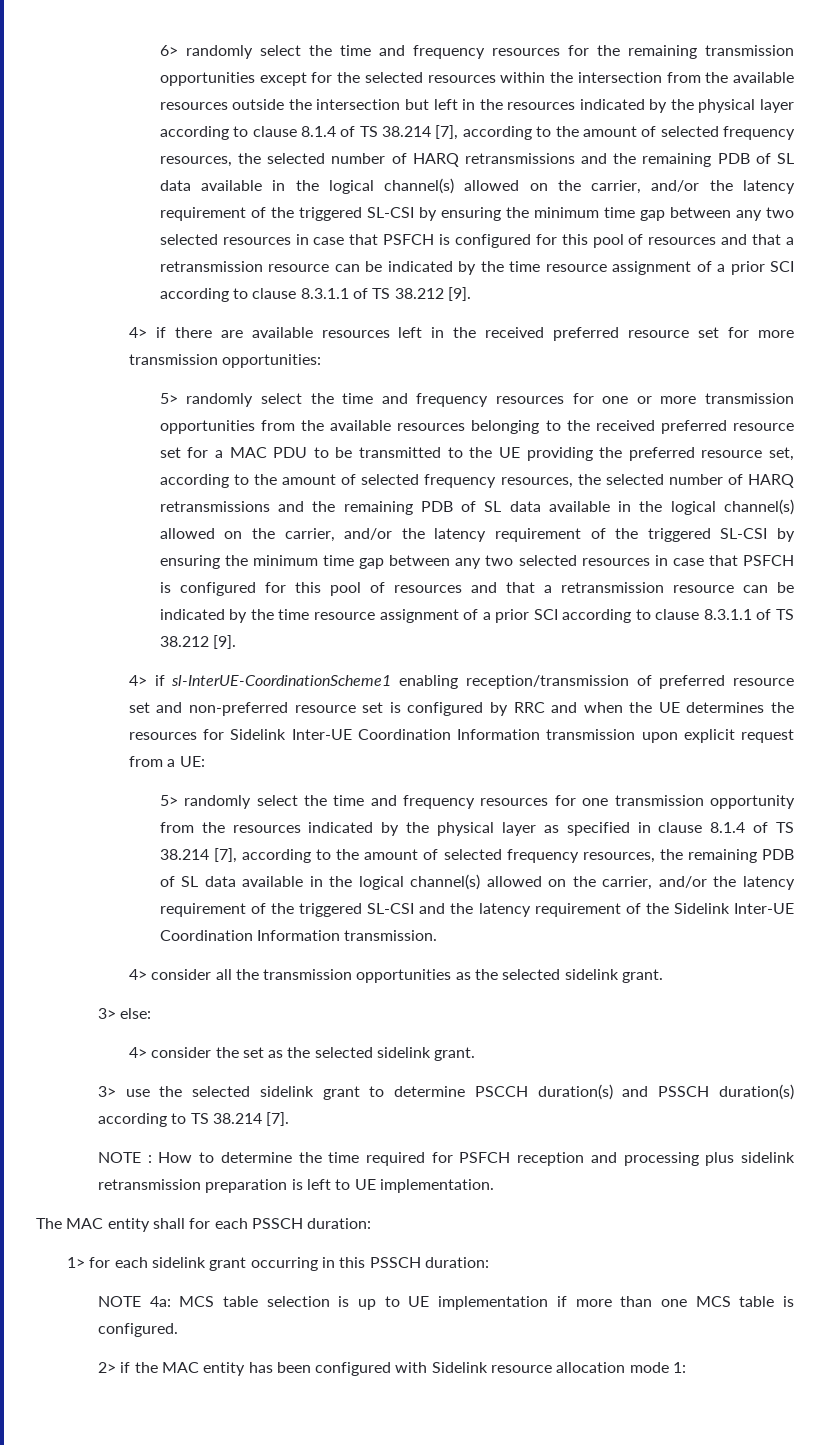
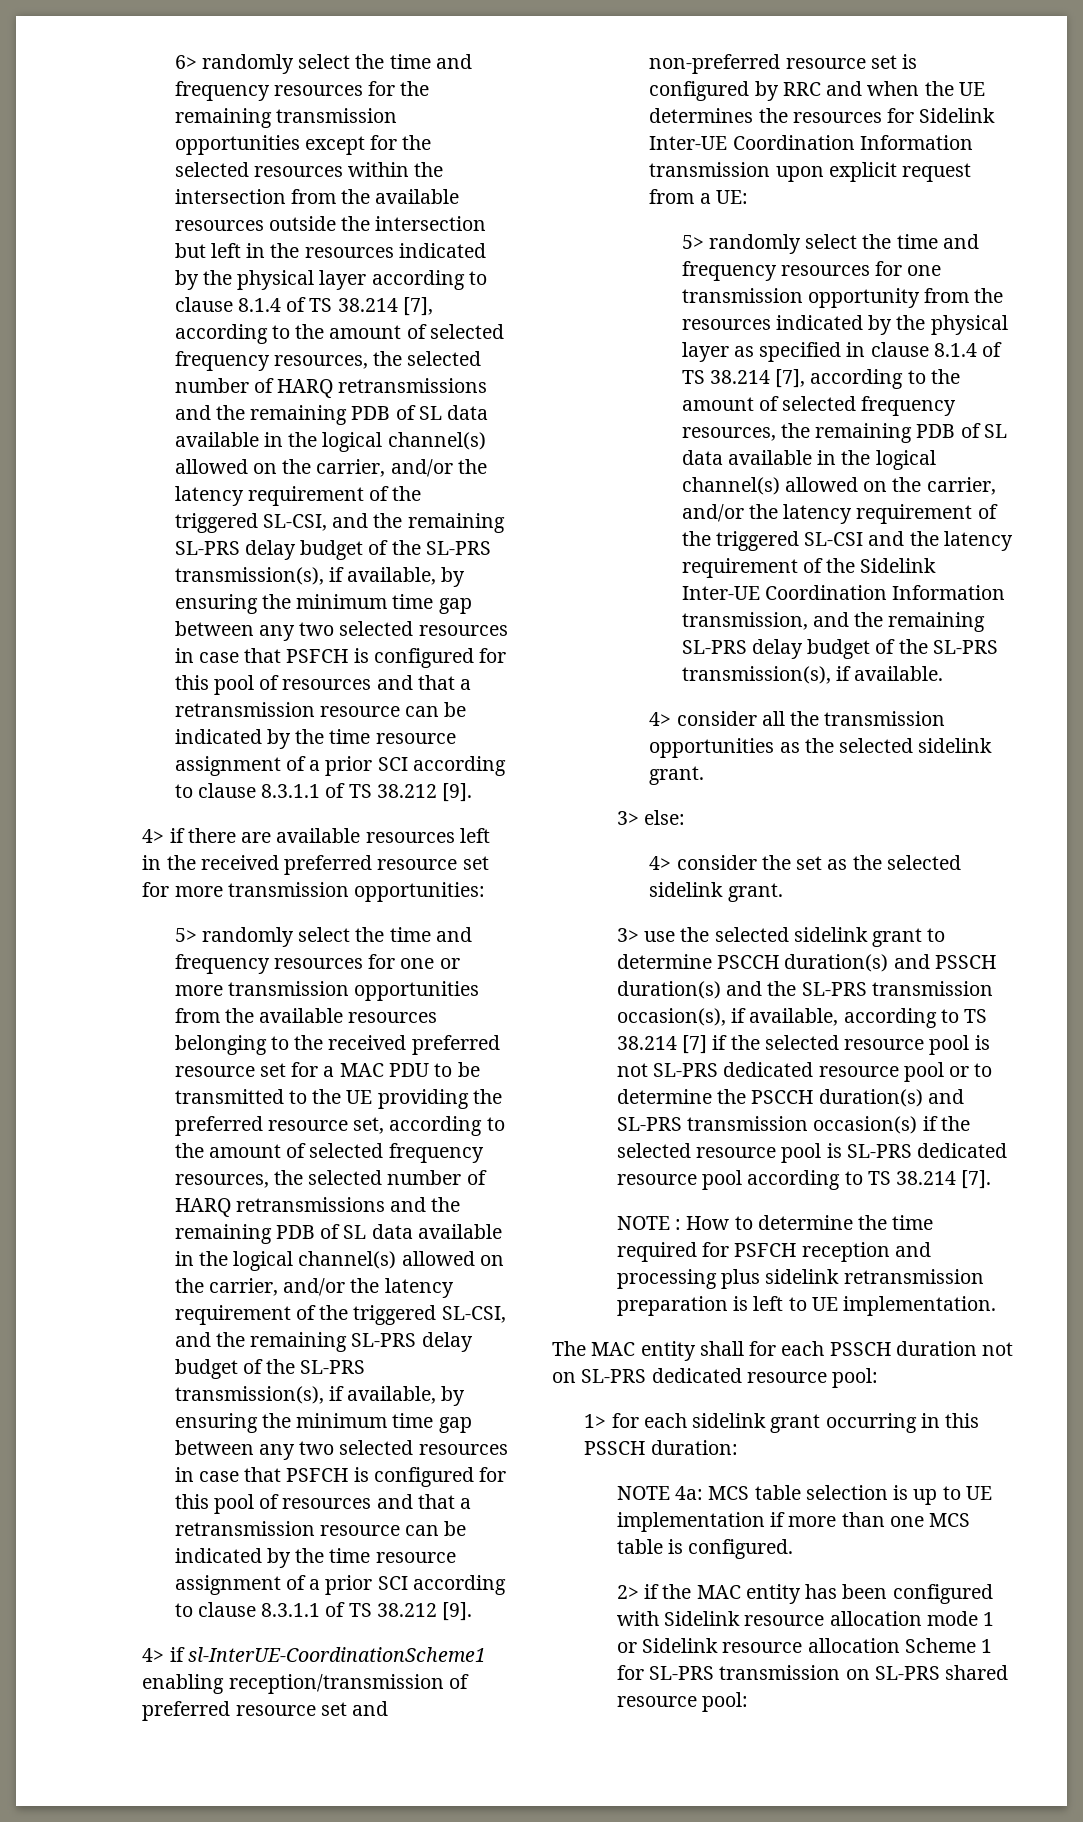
- 6> randomly select the time and frequency resources for the remaining transmission opportunities except for the selected resources within the intersection from the available resources outside the intersection but left in the resources indicated by the physical layer according to clause 8.1.4 of TS 38.214 [7], according to the amount of selected frequency resources, the selected number of HARQ retransmissions and the remaining PDB of SL data available in the logical channel(s) allowed on the carrier, and/or the latency requirement of the triggered SL-CSI by ensuring the minimum time gap between any two selected resources in case that PSFCH is configured for this pool of resources and that a retransmission resource can be indicated by the time resource assignment of a prior SCI according to clause 8.3.1.1 of TS 38.212 [9].
+ 6> randomly select the time and frequency resources for the remaining transmission opportunities except for the selected resources within the intersection from the available resources outside the intersection but left in the resources indicated by the physical layer according to clause 8.1.4 of TS 38.214 [7], according to the amount of selected frequency resources, the selected number of HARQ retransmissions and the remaining PDB of SL data available in the logical channel(s) allowed on the carrier, and/or the latency requirement of the triggered SL-CSI, and the remaining SL-PRS delay budget of the SL-PRS transmission(s), if available, by ensuring the minimum time gap between any two selected resources in case that PSFCH is configured for this pool of resources and that a retransmission resource can be indicated by the time resource assignment of a prior SCI according to clause 8.3.1.1 of TS 38.212 [9].
- 5> randomly select the time and frequency resources for one or more transmission opportunities from the available resources belonging to the received preferred resource set for a MAC PDU to be transmitted to the UE providing the preferred resource set, according to the amount of selected frequency resources, the selected number of HARQ retransmissions and the remaining PDB of SL data available in the logical channel(s) allowed on the carrier, and/or the latency requirement of the triggered SL-CSI by ensuring the minimum time gap between any two selected resources in case that PSFCH is configured for this pool of resources and that a retransmission resource can be indicated by the time resource assignment of a prior SCI according to clause 8.3.1.1 of TS 38.212 [9].
+ 5> randomly select the time and frequency resources for one or more transmission opportunities from the available resources belonging to the received preferred resource set for a MAC PDU to be transmitted to the UE providing the preferred resource set, according to the amount of selected frequency resources, the selected number of HARQ retransmissions and the remaining PDB of SL data available in the logical channel(s) allowed on the carrier, and/or the latency requirement of the triggered SL-CSI, and the remaining SL-PRS delay budget of the SL-PRS transmission(s), if available, by ensuring the minimum time gap between any two selected resources in case that PSFCH is configured for this pool of resources and that a retransmission resource can be indicated by the time resource assignment of a prior SCI according to clause 8.3.1.1 of TS 38.212 [9].
- 5> randomly select the time and frequency resources for one transmission opportunity from the resources indicated by the physical layer as specified in clause 8.1.4 of TS 38.214 [7], according to the amount of selected frequency resources, the remaining PDB of SL data available in the logical channel(s) allowed on the carrier, and/or the latency requirement of the triggered SL-CSI and the latency requirement of the Sidelink Inter-UE Coordination Information transmission.
+ 5> randomly select the time and frequency resources for one transmission opportunity from the resources indicated by the physical layer as specified in clause 8.1.4 of TS 38.214 [7], according to the amount of selected frequency resources, the remaining PDB of SL data available in the logical channel(s) allowed on the carrier, and/or the latency requirement of the triggered SL-CSI and the latency requirement of the Sidelink Inter-UE Coordination Information transmission, and the remaining SL-PRS delay budget of the SL-PRS transmission(s), if available.
- 3> use the selected sidelink grant to determine PSCCH duration(s) and PSSCH duration(s) according to TS 38.214 [7].
+ 3> use the selected sidelink grant to determine PSCCH duration(s) and PSSCH duration(s) and the SL-PRS transmission occasion(s), if available, according to TS 38.214 [7] if the selected resource pool is not SL-PRS dedicated resource pool or to determine the PSCCH duration(s) and SL-PRS transmission occasion(s) if the selected resource pool is SL-PRS dedicated resource pool according to TS 38.214 [7].
- The MAC entity shall for each PSSCH duration:
+ The MAC entity shall for each PSSCH duration not on SL-PRS dedicated resource pool:
- 2> if the MAC entity has been configured with Sidelink resource allocation mode 1:
+ 2> if the MAC entity has been configured with Sidelink resource allocation mode 1 or Sidelink resource allocation Scheme 1 for SL-PRS transmission on SL-PRS shared resource pool:

